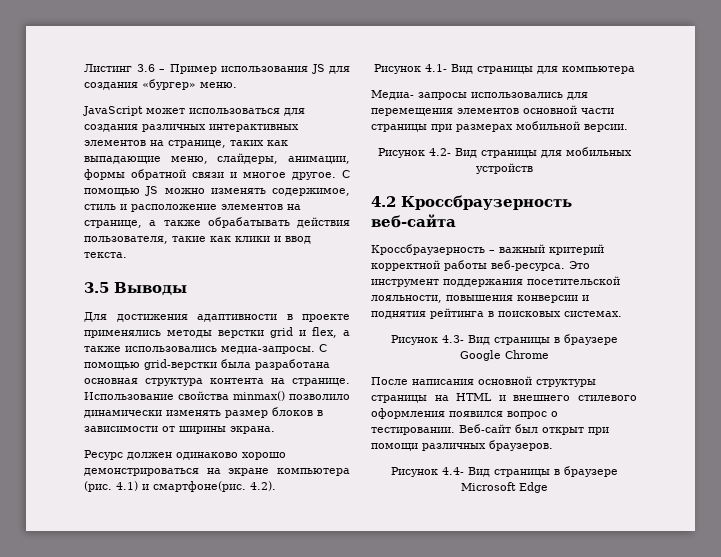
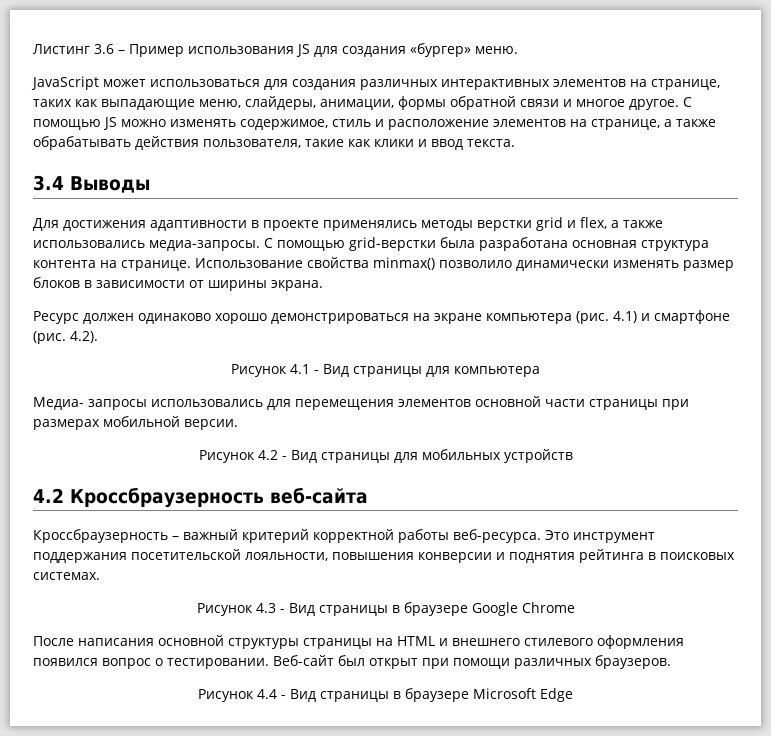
- 3.5 Выводы
+ 3.4 Выводы
- 4.1) и смартфоне(рис.
+ 4.1) и смартфоне (рис.
- Рисунок 4.1- Вид страницы для компьютера
+ Рисунок 4.1 - Вид страницы для компьютера
- Рисунок 4.2- Вид страницы для мобильных устройств
+ Рисунок 4.2 - Вид страницы для мобильных устройств
- Рисунок 4.3- Вид страницы в браузере Google Chrome
+ Рисунок 4.3 - Вид страницы в браузере Google Chrome
- Рисунок 4.4- Вид страницы в браузере Microsoft Edge
+ Рисунок 4.4 - Вид страницы в браузере Microsoft Edge

